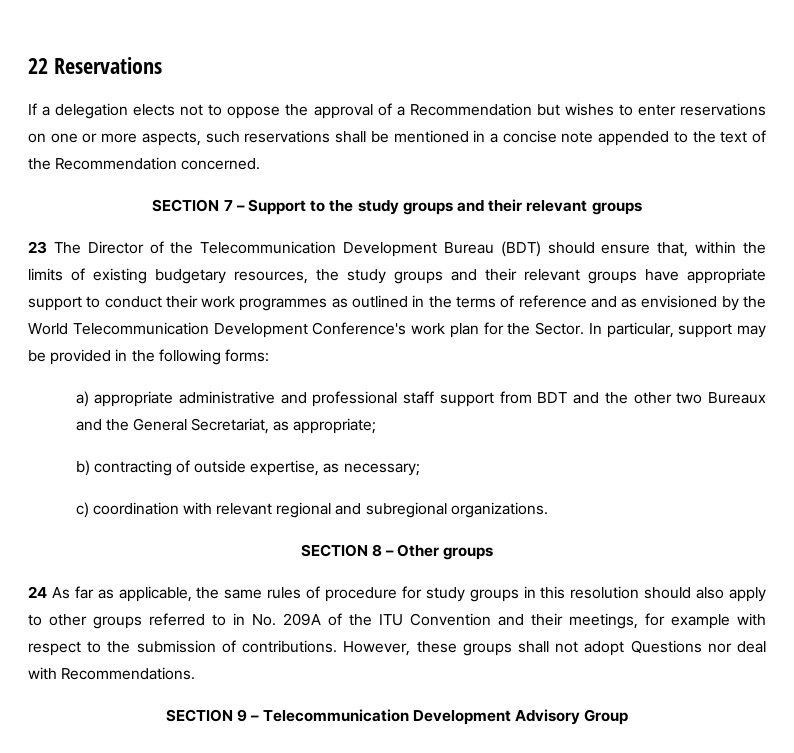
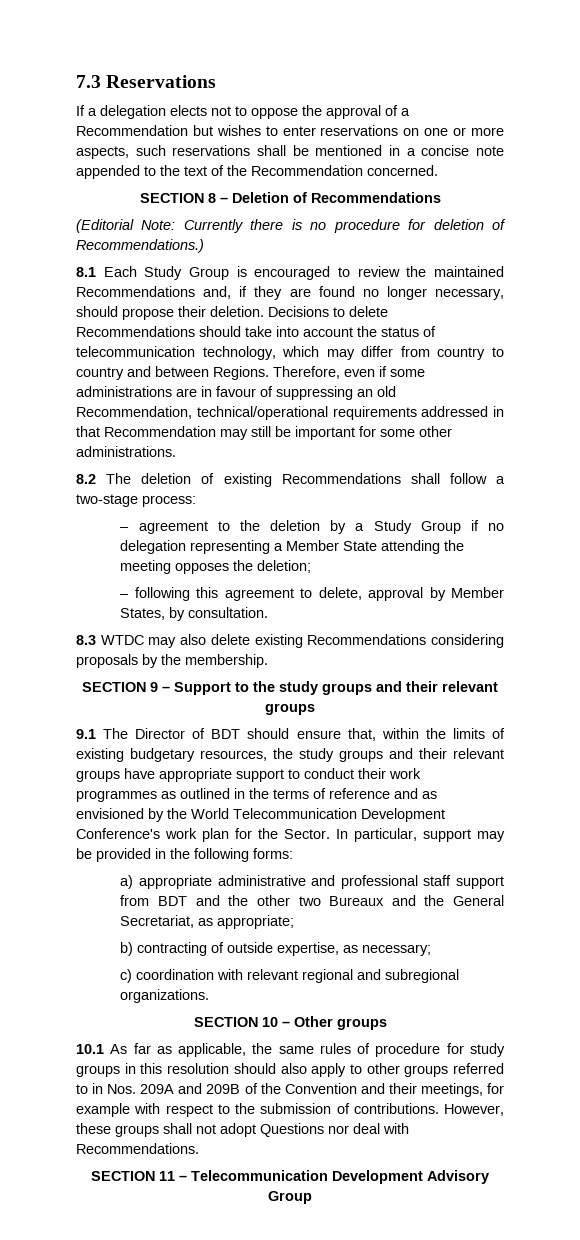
- 22 Reservations
+ 7.3 Reservations
- SECTION 7 – Support to the study groups and their relevant groups
+ SECTION 8 – Deletion of Recommendations
+ (Editorial Note: Currently there is no procedure for deletion of Recommendations.)
+ 8.1 Each Study Group is encouraged to review the maintained Recommendations and, if they are found no longer necessary, should propose their deletion. Decisions to delete Recommendations should take into account the status of telecommunication technology, which may differ from country to country and between Regions. Therefore, even if some administrations are in favour of suppressing an old Recommendation, technical/operational requirements addressed in that Recommendation may still be important for some other administrations.
+ 8.2 The deletion of existing Recommendations shall follow a two-stage process:
+ – agreement to the deletion by a Study Group if no delegation representing a Member State attending the meeting opposes the deletion;
+ – following this agreement to delete, approval by Member States, by consultation.
+ 8.3 WTDC may also delete existing Recommendations considering proposals by the membership.
+ SECTION 9 – Support to the study groups and their relevant groups
- 23 The Director of the Telecommunication Development Bureau (BDT) should ensure that, within the limits of existing budgetary resources, the study groups and their relevant groups have appropriate support to conduct their work programmes as outlined in the terms of reference and as envisioned by the World Telecommunication Development Conference's work plan for the Sector.
+ 9.1 The Director of BDT should ensure that, within the limits of existing budgetary resources, the study groups and their relevant groups have appropriate support to conduct their work programmes as outlined in the terms of reference and as envisioned by the World Telecommunication Development Conference's work plan for the Sector.
- SECTION 8 – Other groups
+ SECTION 10 – Other groups
- 24 As far as applicable, the same rules of procedure for study groups in this resolution should also apply to other groups referred to in No. 209A of the ITU Convention and their meetings, for example with respect to the submission of contributions.
+ 10.1 As far as applicable, the same rules of procedure for study groups in this resolution should also apply to other groups referred to in Nos. 209A and 209B of the Convention and their meetings, for example with respect to the submission of contributions.
- SECTION 9 – Telecommunication Development Advisory Group
+ SECTION 11 – Telecommunication Development Advisory Group

